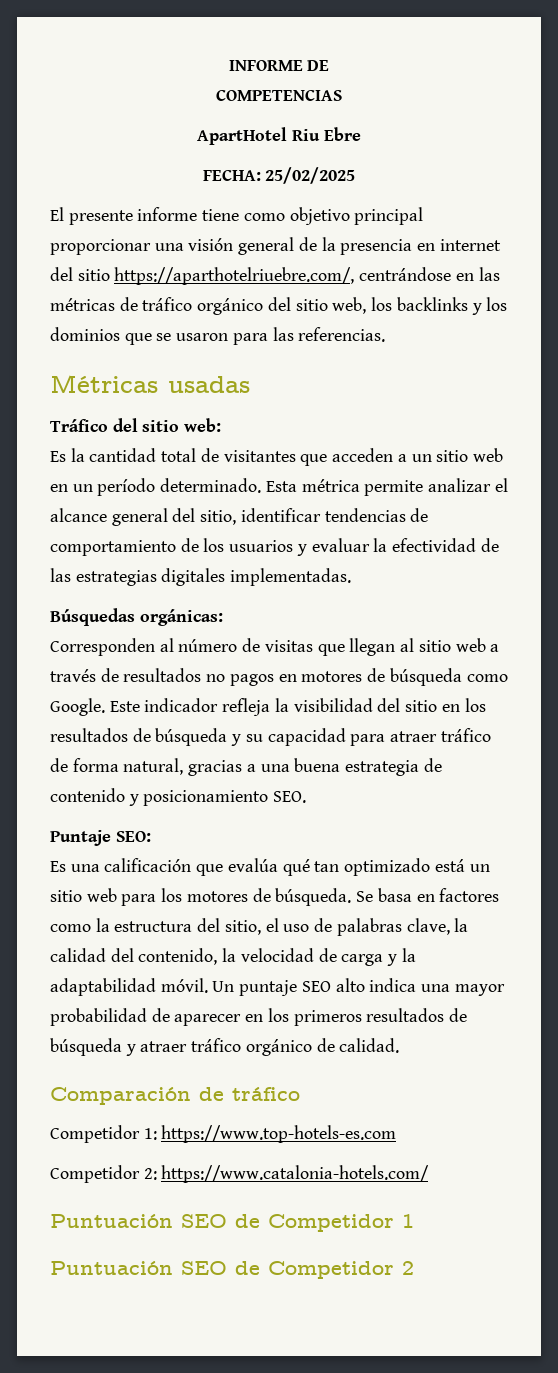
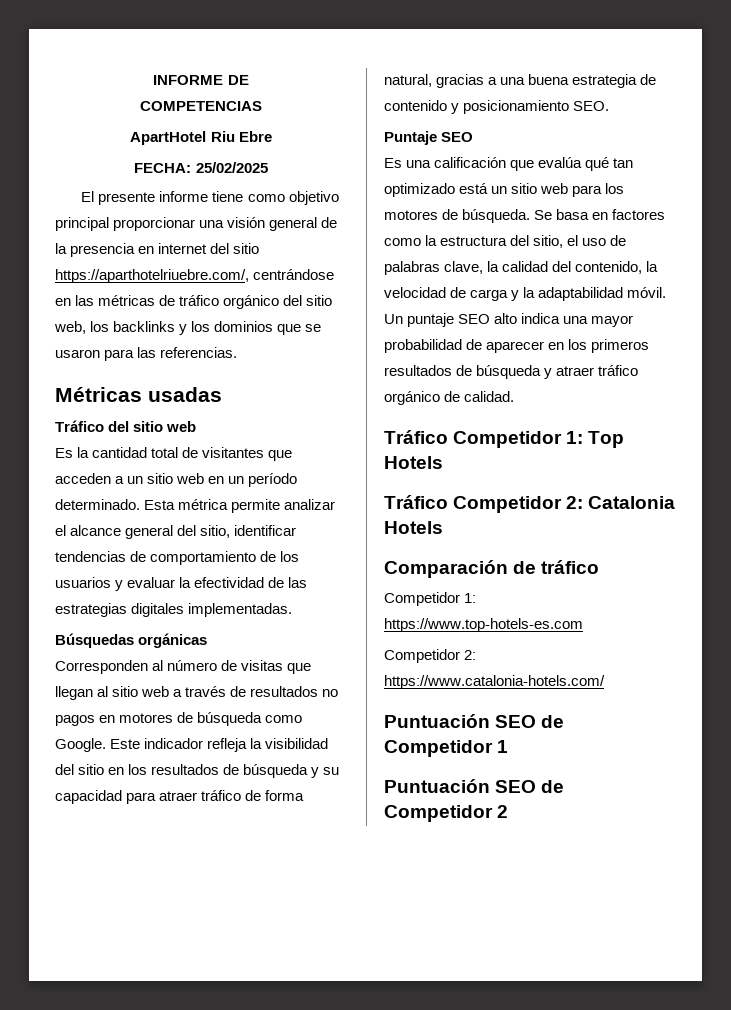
- Tráfico del sitio web:
+ Tráfico del sitio web
- Búsquedas orgánicas:
+ Búsquedas orgánicas
- Puntaje SEO:
+ Puntaje SEO
+ Tráfico Competidor 1: Top Hotels
+ Tráfico Competidor 2: Catalonia Hotels

